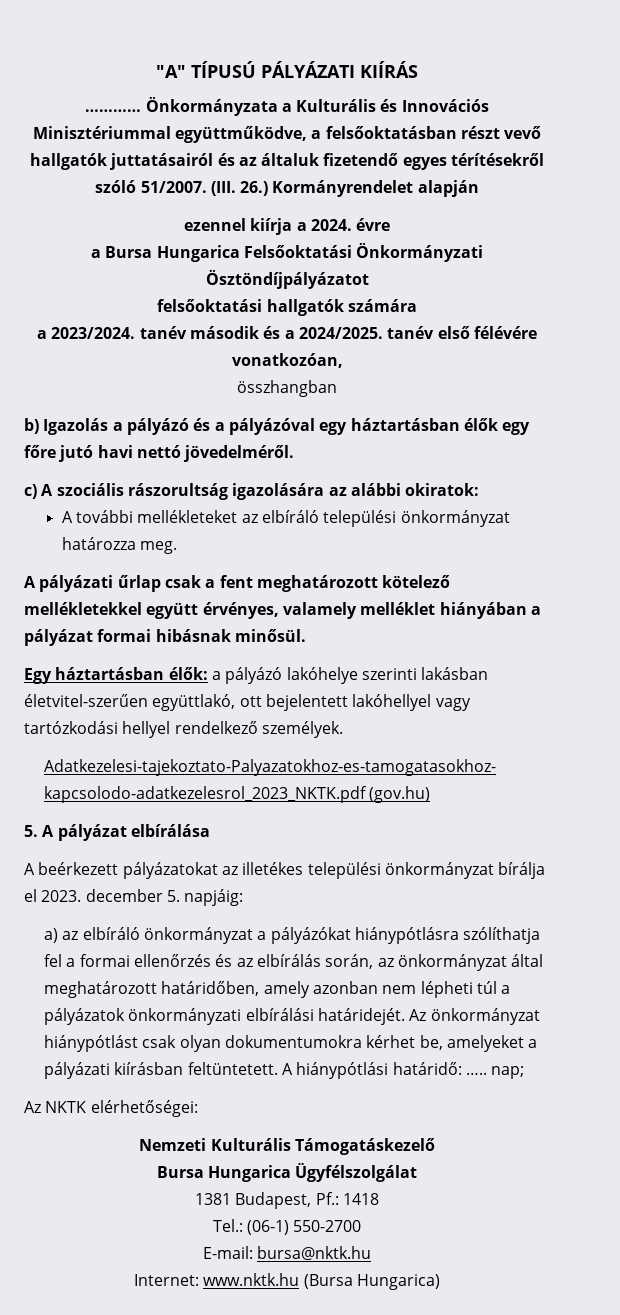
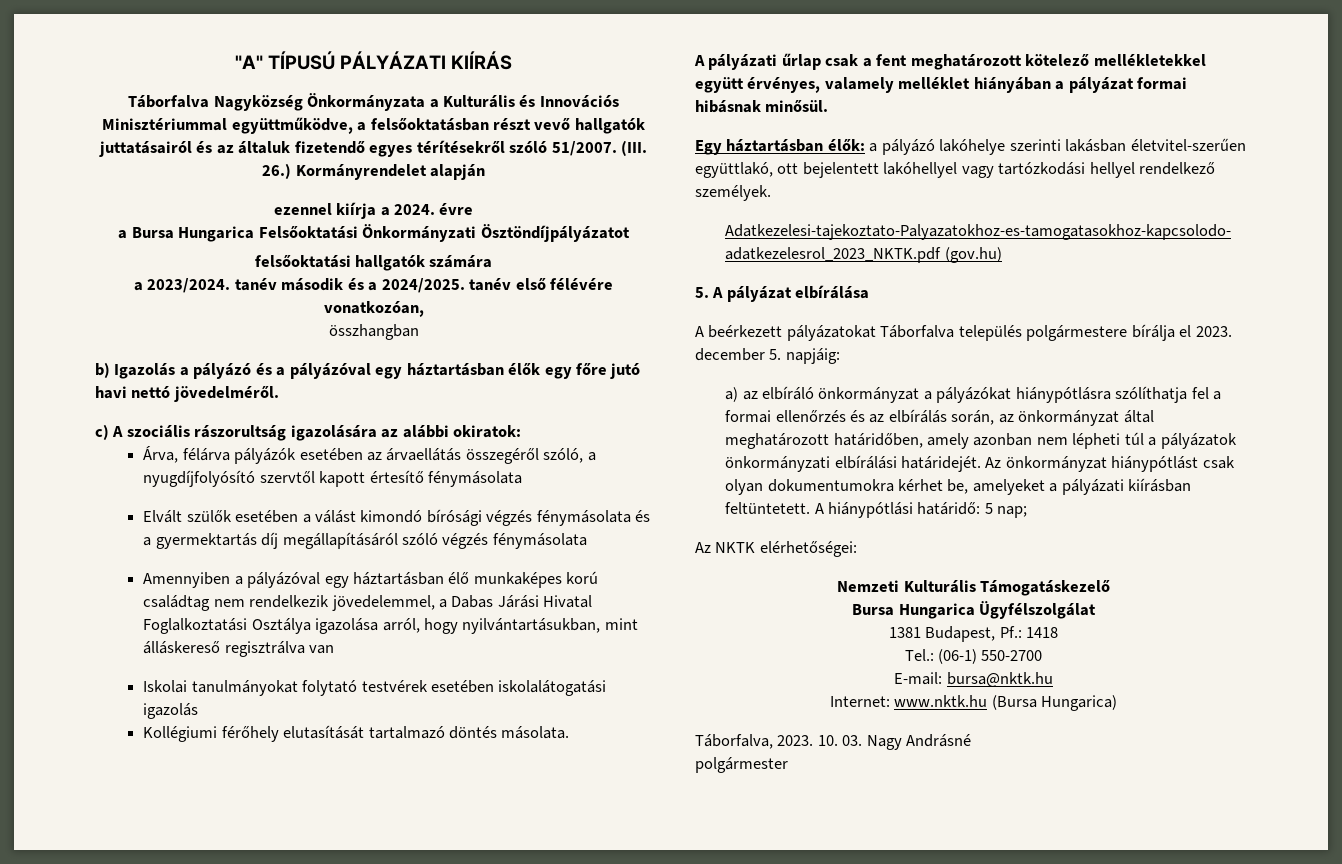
- ………… Önkormányzata a Kulturális és Innovációs Minisztériummal együttműködve, a felsőoktatásban részt vevő hallgatók juttatásairól és az általuk fizetendő egyes térítésekről szóló 51/2007.
+ Táborfalva Nagyközség Önkormányzata a Kulturális és Innovációs Minisztériummal együttműködve, a felsőoktatásban részt vevő hallgatók juttatásairól és az általuk fizetendő egyes térítésekről szóló 51/2007.
- A további mellékleteket az elbíráló települési önkormányzat határozza meg.
+ Árva, félárva pályázók esetében az árvaellátás összegéről szóló, a nyugdíjfolyósító szervtől kapott értesítő fénymásolata
+ Elvált szülők esetében a válást kimondó bírósági végzés fénymásolata és a gyermektartás díj megállapításáról szóló végzés fénymásolata
+ Amennyiben a pályázóval egy háztartásban élő munkaképes korú családtag nem rendelkezik jövedelemmel, a Dabas Járási Hivatal Foglalkoztatási Osztálya igazolása arról, hogy nyilvántartásukban, mint álláskereső regisztrálva van
+ Iskolai tanulmányokat folytató testvérek esetében iskolalátogatási igazolás
+ Kollégiumi férőhely elutasítását tartalmazó döntés másolata.
- A beérkezett pályázatokat az illetékes települési önkormányzat bírálja el 2023. december 5. napjáig:
+ A beérkezett pályázatokat Táborfalva település polgármestere bírálja el 2023. december 5. napjáig:
- A hiánypótlási határidő: ….. nap;
+ A hiánypótlási határidő: 5 nap;
+ Táborfalva, 2023. 10. 03. Nagy Andrásné
+ polgármester

